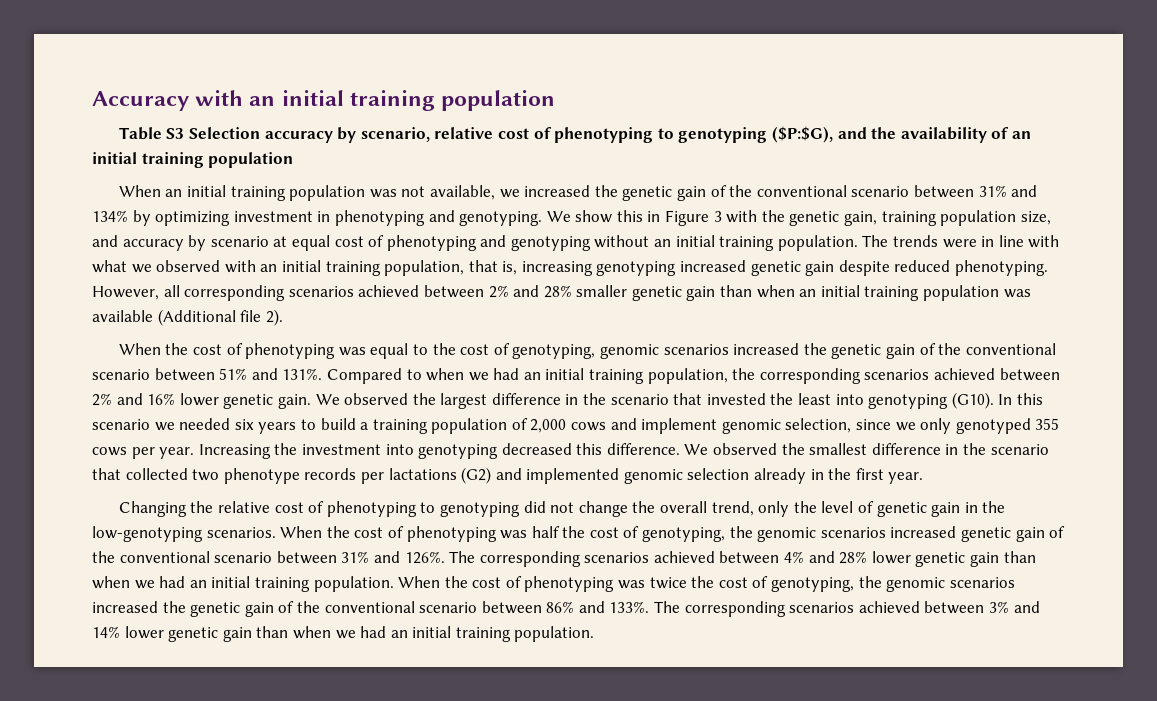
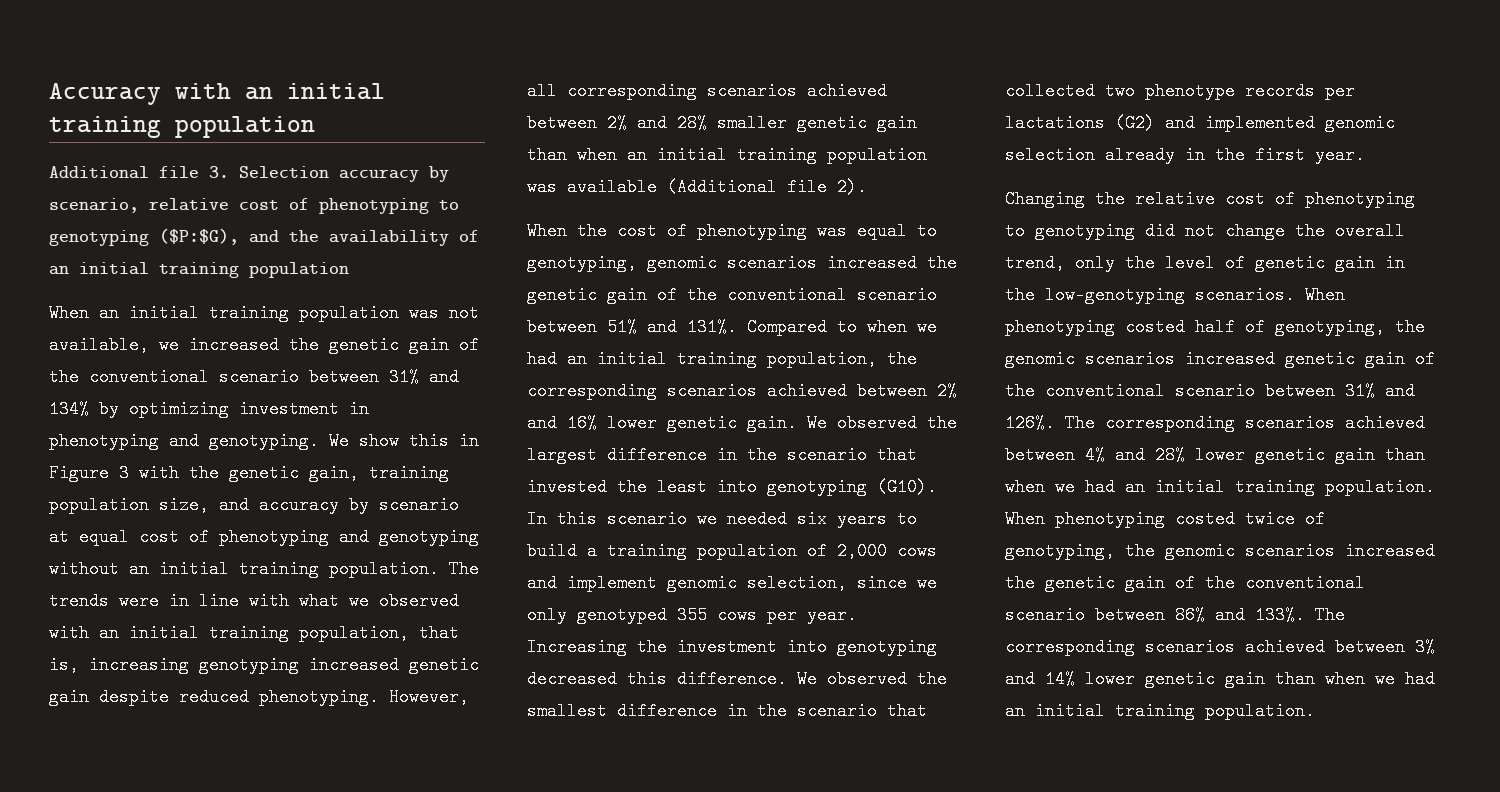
- Table S3 Selection accuracy by scenario, relative cost of phenotyping to genotyping ($P:$G), and the availability of an initial training population
+ Additional file 3. Selection accuracy by scenario, relative cost of phenotyping to genotyping ($P:$G), and the availability of an initial training population
- When the cost of phenotyping was equal to the cost of genotyping, genomic scenarios increased the genetic gain of the conventional scenario between 51% and 131%.
+ When the cost of phenotyping was equal to genotyping, genomic scenarios increased the genetic gain of the conventional scenario between 51% and 131%.
- When the cost of phenotyping was half the cost of genotyping, the genomic scenarios increased genetic gain of the conventional scenario between 31% and 126%.
+ When phenotyping costed half of genotyping, the genomic scenarios increased genetic gain of the conventional scenario between 31% and 126%.
- When the cost of phenotyping was twice the cost of genotyping, the genomic scenarios increased the genetic gain of the conventional scenario between 86% and 133%.
+ When phenotyping costed twice of genotyping, the genomic scenarios increased the genetic gain of the conventional scenario between 86% and 133%.

